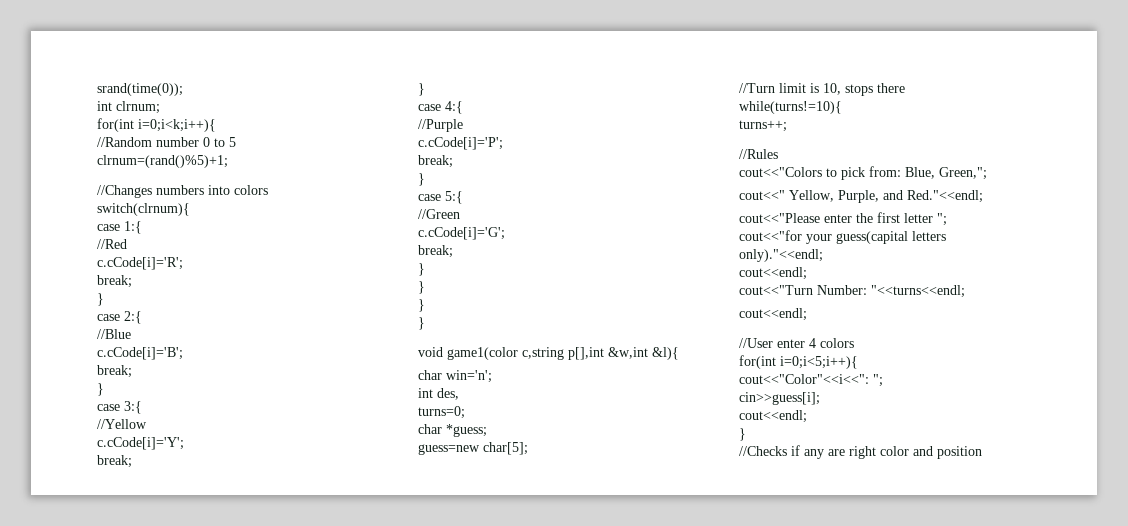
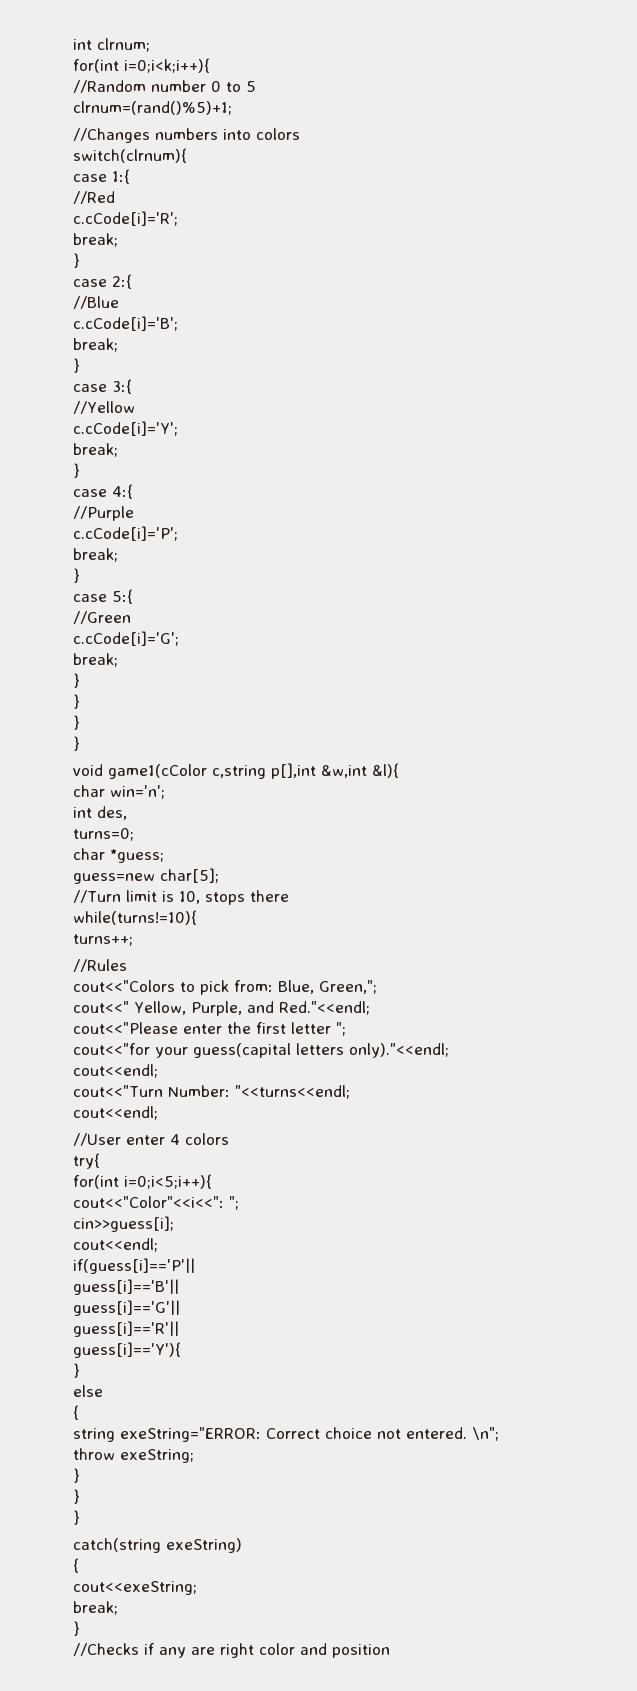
- srand(time(0));
- void game1(color c,string p[],int &w,int &l){
+ void game1(cColor c,string p[],int &w,int &l){
+ try{
+ if(guess[i]=='P'||
+ guess[i]=='B'||
+ guess[i]=='G'||
+ guess[i]=='R'||
+ guess[i]=='Y'){
+ }
+ else
+ {
+ string exeString="ERROR: Correct choice not entered. \n";
+ throw exeString;
+ }
+ }
+ }
+ catch(string exeString)
+ {
+ cout<<exeString;
+ break;

